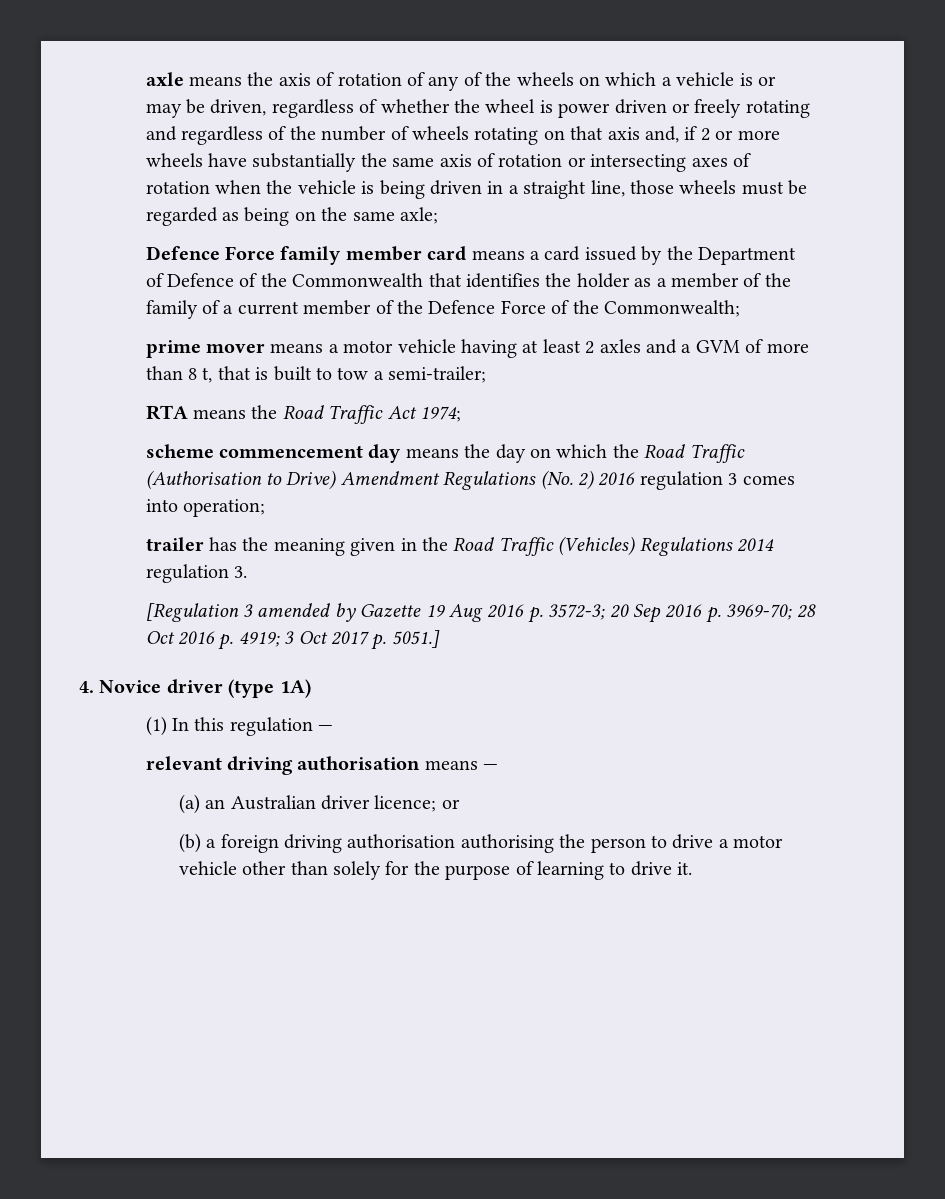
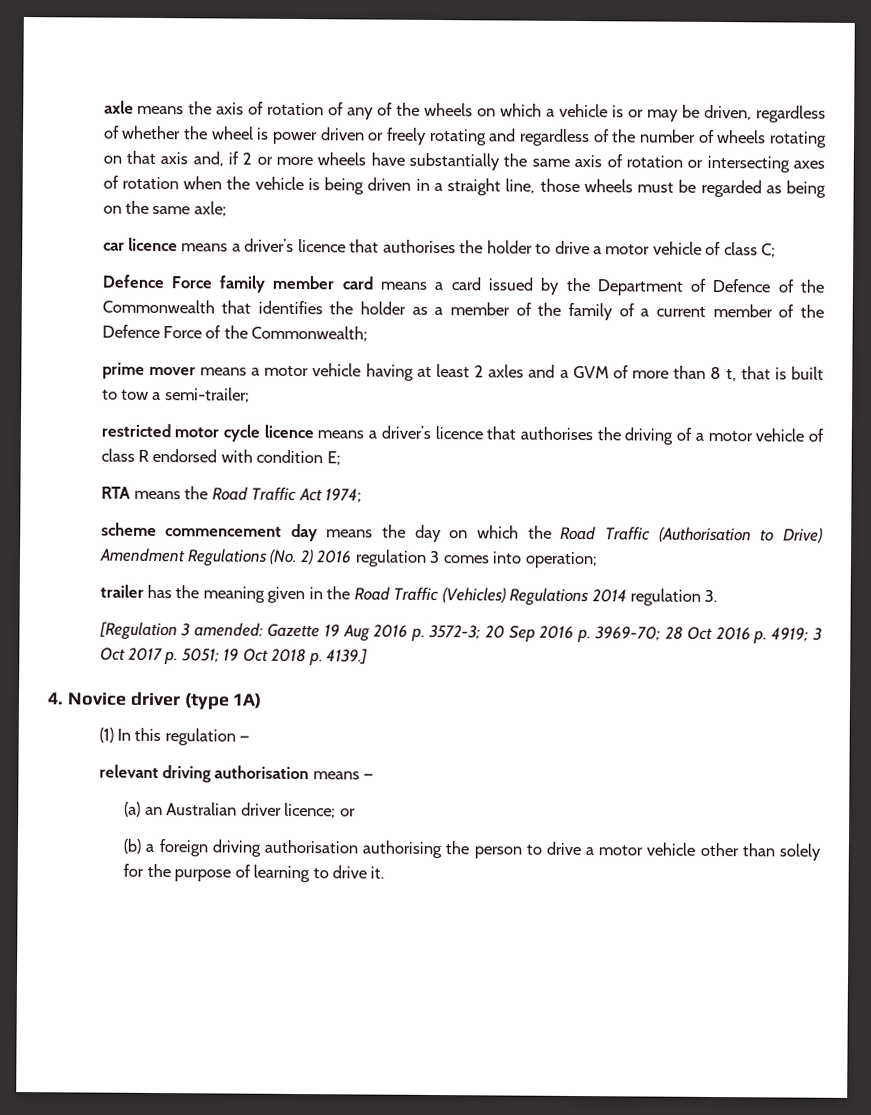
+ car licence means a driver’s licence that authorises the holder to drive a motor vehicle of class C;
+ restricted motor cycle licence means a driver’s licence that authorises the driving of a motor vehicle of class R endorsed with condition E;
- [Regulation 3 amended by Gazette 19 Aug 2016 p. 3572-3; 20 Sep 2016 p. 3969-70; 28 Oct 2016 p. 4919; 3 Oct 2017 p. 5051.]
+ [Regulation 3 amended: Gazette 19 Aug 2016 p. 3572-3; 20 Sep 2016 p. 3969-70; 28 Oct 2016 p. 4919; 3 Oct 2017 p. 5051; 19 Oct 2018 p. 4139.]

